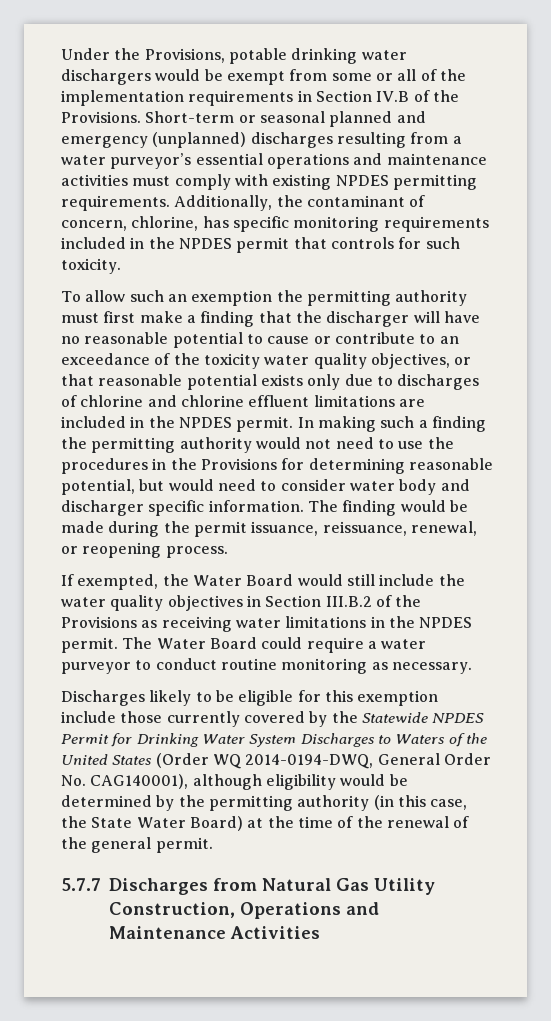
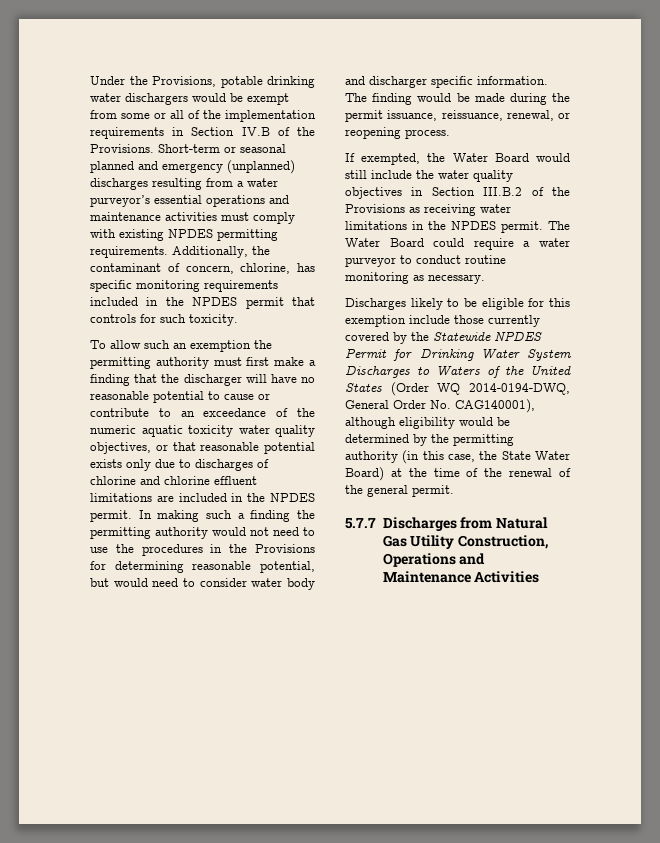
- To allow such an exemption the permitting authority must first make a finding that the discharger will have no reasonable potential to cause or contribute to an exceedance of the toxicity water quality objectives, or that reasonable potential exists only due to discharges of chlorine and chlorine effluent limitations are included in the NPDES permit.
+ To allow such an exemption the permitting authority must first make a finding that the discharger will have no reasonable potential to cause or contribute to an exceedance of the numeric aquatic toxicity water quality objectives, or that reasonable potential exists only due to discharges of chlorine and chlorine effluent limitations are included in the NPDES permit.

